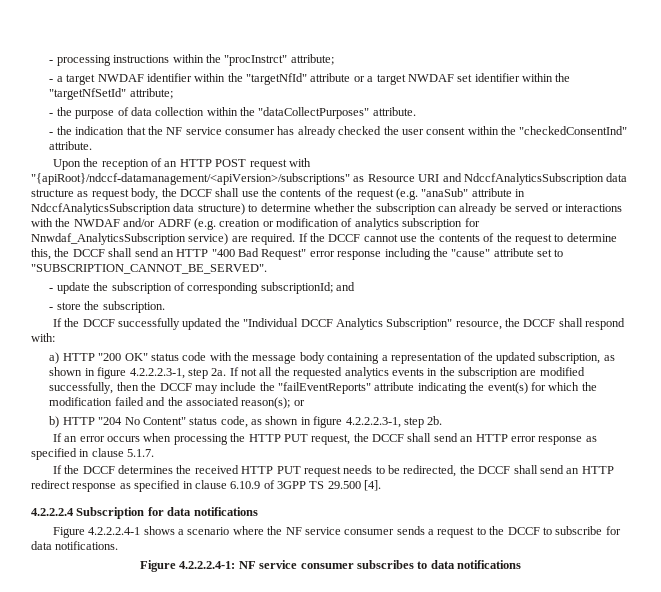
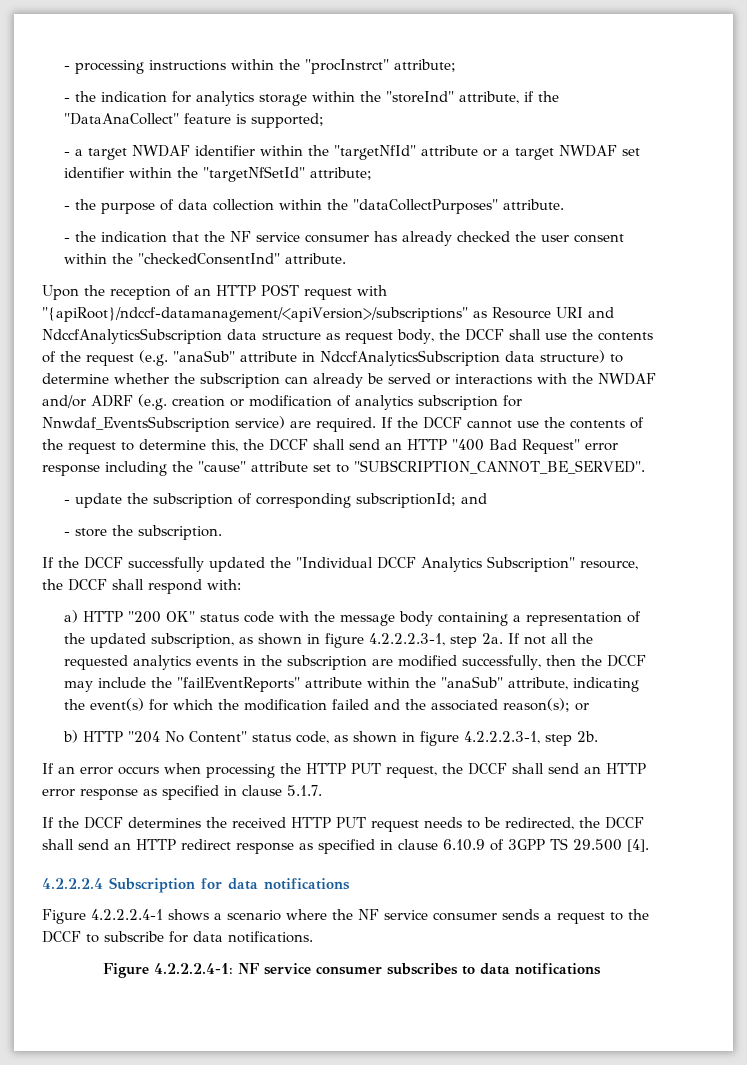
+ - the indication for analytics storage within the "storeInd" attribute, if the "DataAnaCollect" feature is supported;
- Upon the reception of an HTTP POST request with "{apiRoot}/ndccf-datamanagement/<apiVersion>/subscriptions" as Resource URI and NdccfAnalyticsSubscription data structure as request body, the DCCF shall use the contents of the request (e.g. "anaSub" attribute in NdccfAnalyticsSubscription data structure) to determine whether the subscription can already be served or interactions with the NWDAF and/or ADRF (e.g. creation or modification of analytics subscription for Nnwdaf_AnalyticsSubscription service) are required.
+ Upon the reception of an HTTP POST request with "{apiRoot}/ndccf-datamanagement/<apiVersion>/subscriptions" as Resource URI and NdccfAnalyticsSubscription data structure as request body, the DCCF shall use the contents of the request (e.g. "anaSub" attribute in NdccfAnalyticsSubscription data structure) to determine whether the subscription can already be served or interactions with the NWDAF and/or ADRF (e.g. creation or modification of analytics subscription for Nnwdaf_EventsSubscription service) are required.
- If not all the requested analytics events in the subscription are modified successfully, then the DCCF may include the "failEventReports" attribute indicating the event(s) for which the modification failed and the associated reason(s); or
+ If not all the requested analytics events in the subscription are modified successfully, then the DCCF may include the "failEventReports" attribute within the "anaSub" attribute, indicating the event(s) for which the modification failed and the associated reason(s); or

